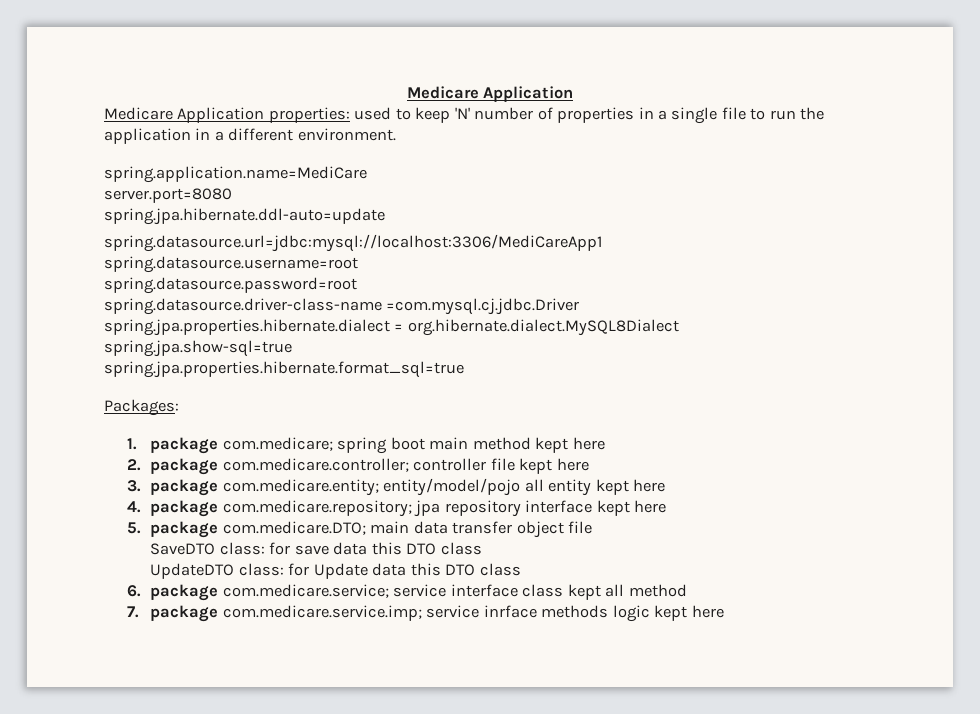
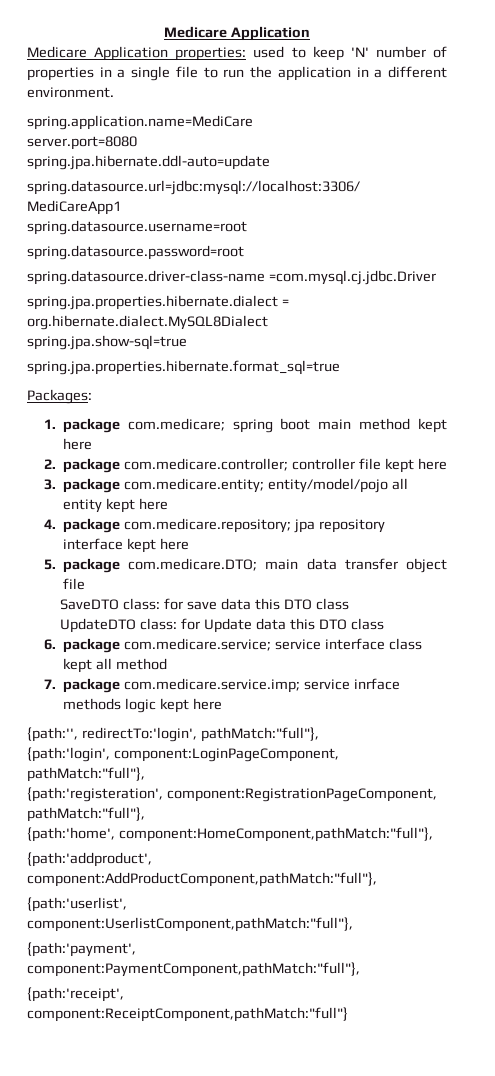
+ {path:'', redirectTo:'login', pathMatch:"full"},
+ {path:'login', component:LoginPageComponent, pathMatch:"full"},
+ {path:'registeration', component:RegistrationPageComponent, pathMatch:"full"},
+ {path:'home', component:HomeComponent,pathMatch:"full"},
+ {path:'addproduct', component:AddProductComponent,pathMatch:"full"},
+ {path:'userlist', component:UserlistComponent,pathMatch:"full"},
+ {path:'payment', component:PaymentComponent,pathMatch:"full"},
+ {path:'receipt', component:ReceiptComponent,pathMatch:"full"}

